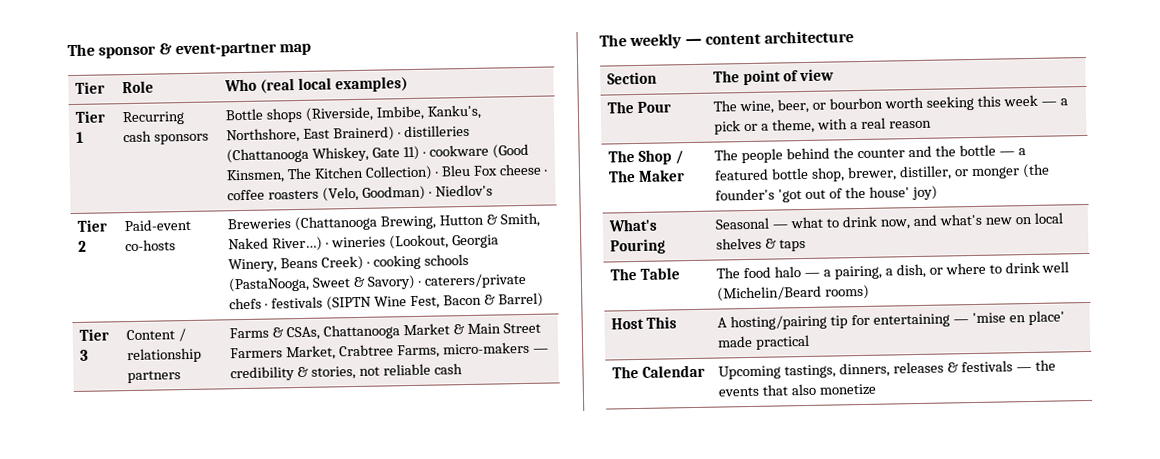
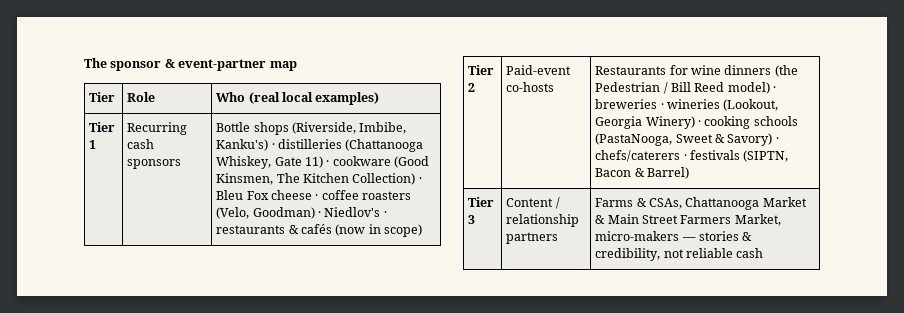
- Bottle shops (Riverside, Imbibe, Kanku's, Northshore, East Brainerd) · distilleries (Chattanooga Whiskey, Gate 11) · cookware (Good Kinsmen, The Kitchen Collection) · Bleu Fox cheese · coffee roasters (Velo, Goodman) · Niedlov's
- Tier 2 | Paid-event co-hosts | Breweries (Chattanooga Brewing, Hutton & Smith, Naked River…) · wineries (Lookout, Georgia Winery, Beans Creek) · cooking schools (PastaNooga, Sweet & Savory) · caterers/private chefs · festivals (SIPTN Wine Fest, Bacon & Barrel)
+ Bottle shops (Riverside, Imbibe, Kanku's) · distilleries (Chattanooga Whiskey, Gate 11) · cookware (Good Kinsmen, The Kitchen Collection) · Bleu Fox cheese · coffee roasters (Velo, Goodman) · Niedlov's · restaurants & cafés (now in scope)
+ Tier 2 | Paid-event co-hosts | Restaurants for wine dinners (the Pedestrian / Bill Reed model) · breweries · wineries (Lookout, Georgia Winery) · cooking schools (PastaNooga, Sweet & Savory) · chefs/caterers · festivals (SIPTN, Bacon & Barrel)
- Tier 3 | Content / relationship partners | Farms & CSAs, Chattanooga Market & Main Street Farmers Market, Crabtree Farms, micro-makers — credibility & stories, not reliable cash
- The weekly — content architecture
- Section | The point of view
- The Pour | The wine, beer, or bourbon worth seeking this week — a pick or a theme, with a real reason
- The Shop / The Maker | The people behind the counter and the bottle — a featured bottle shop, brewer, distiller, or monger (the founder's 'got out of the house' joy)
- What's Pouring | Seasonal — what to drink now, and what's new on local shelves & taps
- The Table | The food halo — a pairing, a dish, or where to drink well (Michelin/Beard rooms)
- Host This | A hosting/pairing tip for entertaining — 'mise en place' made practical
- The Calendar | Upcoming tastings, dinners, releases & festivals — the events that also monetize
+ Tier 3 | Content / relationship partners | Farms & CSAs, Chattanooga Market & Main Street Farmers Market, micro-makers — stories & credibility, not reliable cash

